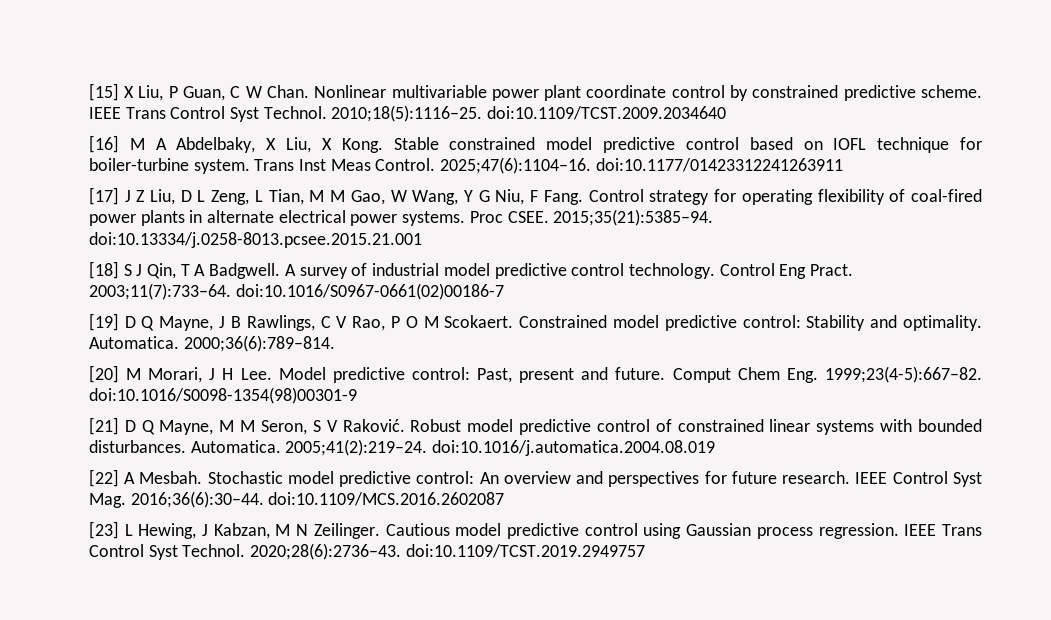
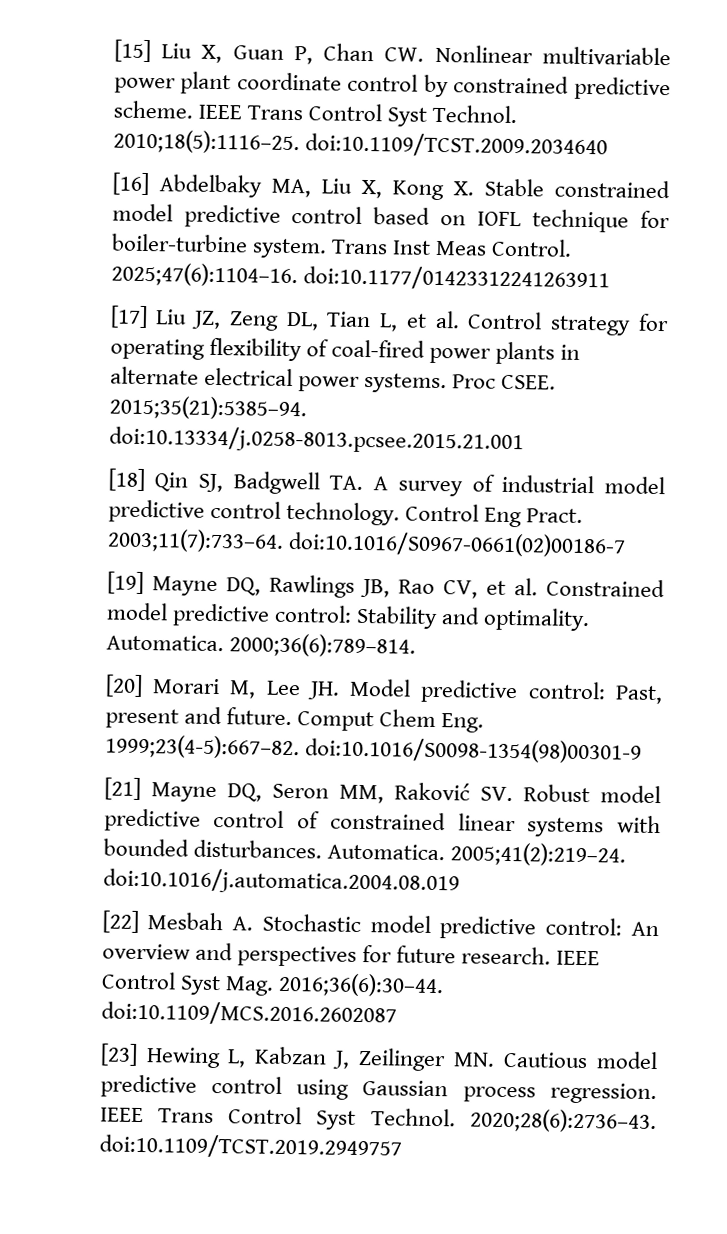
- [15] X Liu, P Guan, C W Chan. Nonlinear multivariable power plant coordinate control by constrained predictive scheme.
+ [15] Liu X, Guan P, Chan CW. Nonlinear multivariable power plant coordinate control by constrained predictive scheme.
- [16] M A Abdelbaky, X Liu, X Kong. Stable constrained model predictive control based on IOFL technique for boiler-turbine system.
+ [16] Abdelbaky MA, Liu X, Kong X. Stable constrained model predictive control based on IOFL technique for boiler-turbine system.
- [17] J Z Liu, D L Zeng, L Tian, M M Gao, W Wang, Y G Niu, F Fang. Control strategy for operating flexibility of coal-fired power plants in alternate electrical power systems.
+ [17] Liu JZ, Zeng DL, Tian L, et al. Control strategy for operating flexibility of coal-fired power plants in alternate electrical power systems.
- [18] S J Qin, T A Badgwell. A survey of industrial model predictive control technology.
+ [18] Qin SJ, Badgwell TA. A survey of industrial model predictive control technology.
- [19] D Q Mayne, J B Rawlings, C V Rao, P O M Scokaert. Constrained model predictive control: Stability and optimality.
+ [19] Mayne DQ, Rawlings JB, Rao CV, et al. Constrained model predictive control: Stability and optimality.
- [20] M Morari, J H Lee. Model predictive control: Past, present and future.
+ [20] Morari M, Lee JH. Model predictive control: Past, present and future.
- [21] D Q Mayne, M M Seron, S V Raković. Robust model predictive control of constrained linear systems with bounded disturbances.
+ [21] Mayne DQ, Seron MM, Raković SV. Robust model predictive control of constrained linear systems with bounded disturbances.
- [22] A Mesbah. Stochastic model predictive control: An overview and perspectives for future research.
+ [22] Mesbah A. Stochastic model predictive control: An overview and perspectives for future research.
- [23] L Hewing, J Kabzan, M N Zeilinger. Cautious model predictive control using Gaussian process regression.
+ [23] Hewing L, Kabzan J, Zeilinger MN. Cautious model predictive control using Gaussian process regression.

